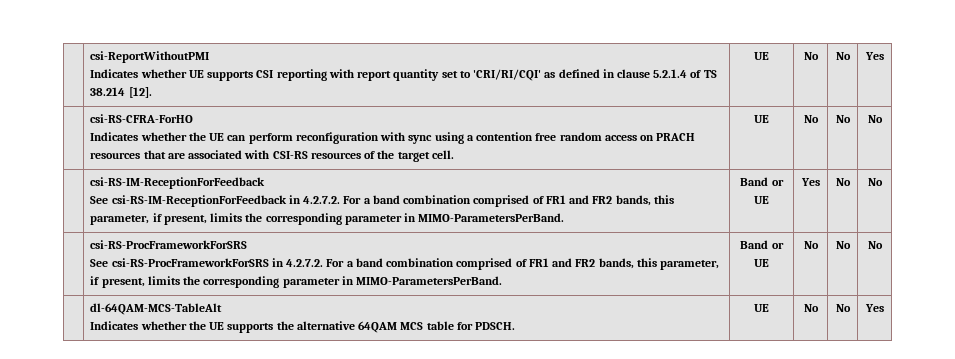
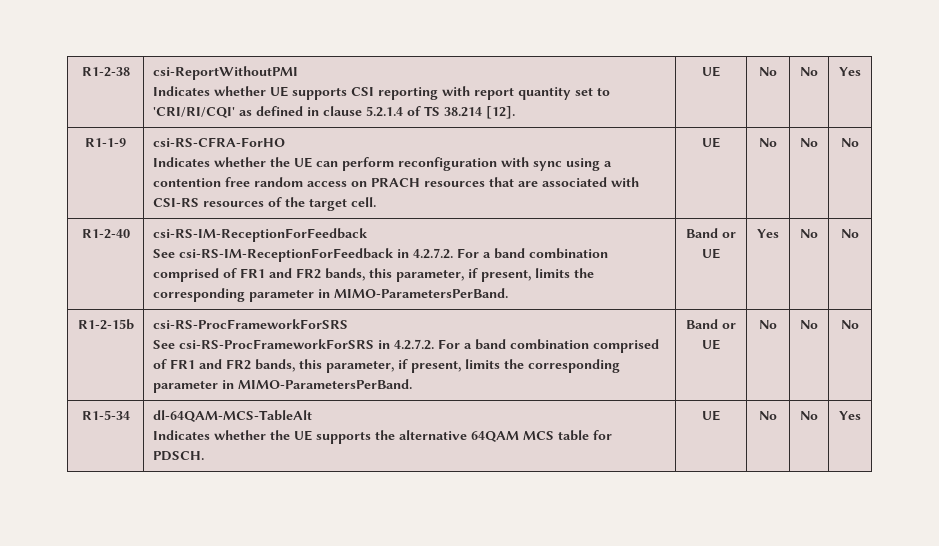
- | csi-ReportWithoutPMI
+ R1-2-38 | csi-ReportWithoutPMI
- | csi-RS-CFRA-ForHO
+ R1-1-9 | csi-RS-CFRA-ForHO
- | csi-RS-IM-ReceptionForFeedback
+ R1-2-40 | csi-RS-IM-ReceptionForFeedback
- | csi-RS-ProcFrameworkForSRS
+ R1-2-15b | csi-RS-ProcFrameworkForSRS
- | dl-64QAM-MCS-TableAlt
+ R1-5-34 | dl-64QAM-MCS-TableAlt

